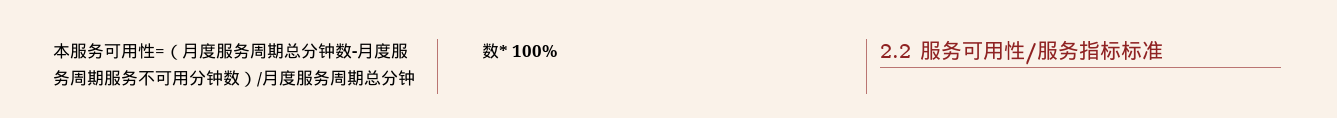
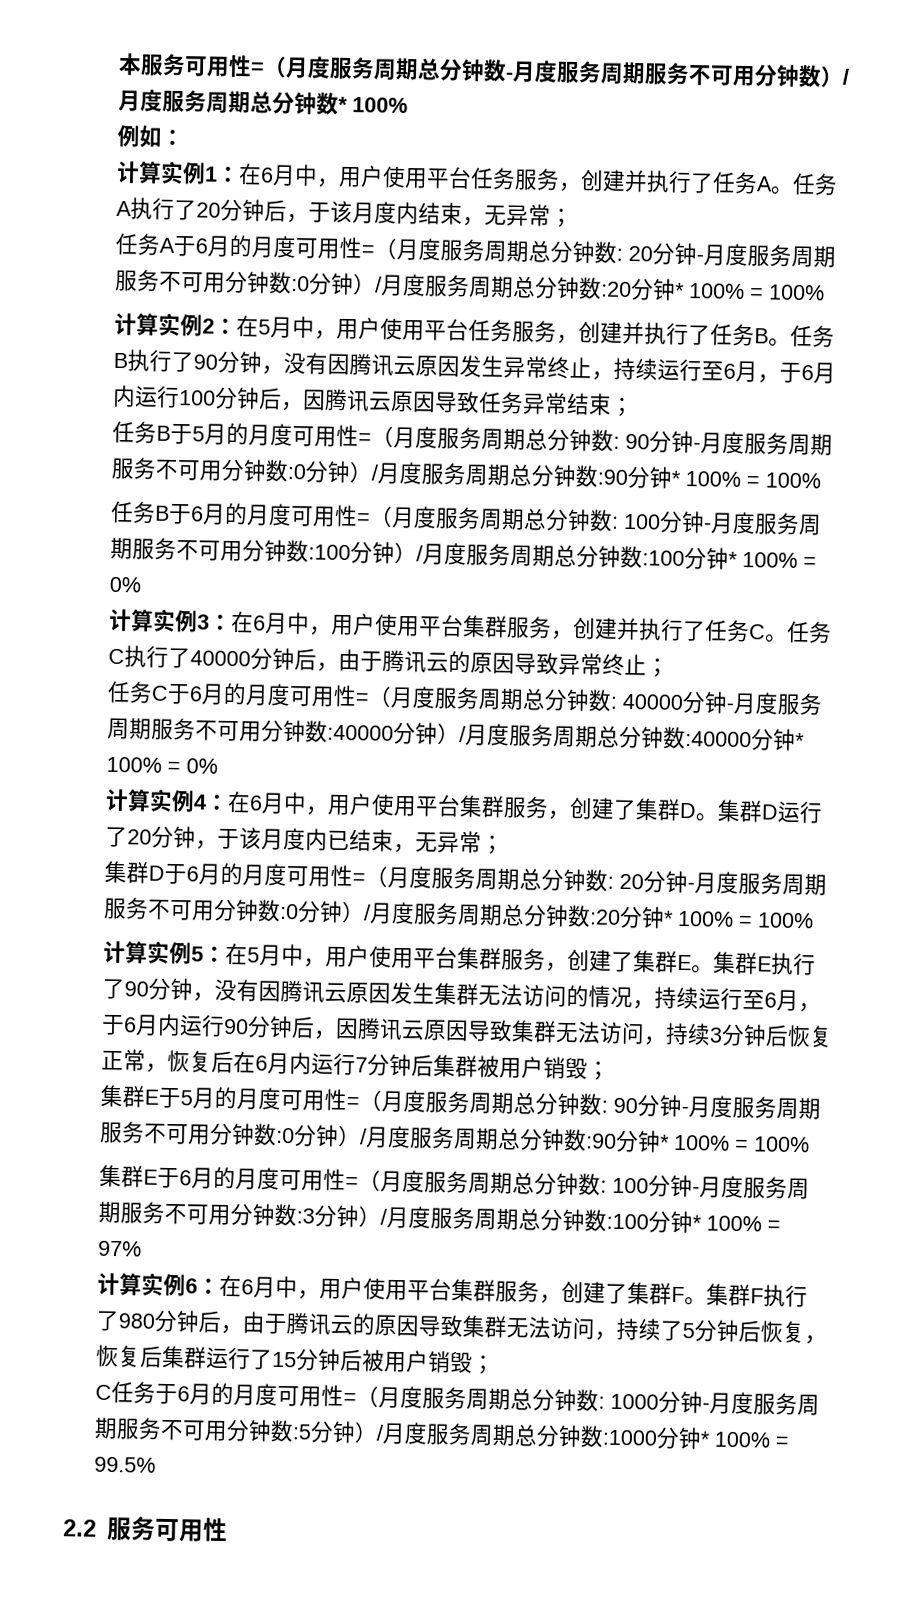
+ 例如：
+ 计算实例1：在6月中，用户使用平台任务服务，创建并执行了任务A。任务A执行了20分钟后，于该月度内结束，无异常；
+ 任务A于6月的月度可用性=（月度服务周期总分钟数: 20分钟-月度服务周期服务不可用分钟数:0分钟）/月度服务周期总分钟数:20分钟* 100% = 100%
+ 计算实例2：在5月中，用户使用平台任务服务，创建并执行了任务B。任务B执行了90分钟，没有因腾讯云原因发生异常终止，持续运行至6月，于6月内运行100分钟后，因腾讯云原因导致任务异常结束；
+ 任务B于5月的月度可用性=（月度服务周期总分钟数: 90分钟-月度服务周期服务不可用分钟数:0分钟）/月度服务周期总分钟数:90分钟* 100% = 100%
+ 任务B于6月的月度可用性=（月度服务周期总分钟数: 100分钟-月度服务周期服务不可用分钟数:100分钟）/月度服务周期总分钟数:100分钟* 100% = 0%
+ 计算实例3：在6月中，用户使用平台集群服务，创建并执行了任务C。任务C执行了40000分钟后，由于腾讯云的原因导致异常终止；
+ 任务C于6月的月度可用性=（月度服务周期总分钟数: 40000分钟-月度服务周期服务不可用分钟数:40000分钟）/月度服务周期总分钟数:40000分钟* 100% = 0%
+ 计算实例4：在6月中，用户使用平台集群服务，创建了集群D。集群D运行了20分钟，于该月度内已结束，无异常；
+ 集群D于6月的月度可用性=（月度服务周期总分钟数: 20分钟-月度服务周期服务不可用分钟数:0分钟）/月度服务周期总分钟数:20分钟* 100% = 100%
+ 计算实例5：在5月中，用户使用平台集群服务，创建了集群E。集群E执行了90分钟，没有因腾讯云原因发生集群无法访问的情况，持续运行至6月，于6月内运行90分钟后，因腾讯云原因导致集群无法访问，持续3分钟后恢复正常，恢复后在6月内运行7分钟后集群被用户销毁；
+ 集群E于5月的月度可用性=（月度服务周期总分钟数: 90分钟-月度服务周期服务不可用分钟数:0分钟）/月度服务周期总分钟数:90分钟* 100% = 100%
+ 集群E于6月的月度可用性=（月度服务周期总分钟数: 100分钟-月度服务周期服务不可用分钟数:3分钟）/月度服务周期总分钟数:100分钟* 100% = 97%
+ 计算实例6：在6月中，用户使用平台集群服务，创建了集群F。集群F执行了980分钟后，由于腾讯云的原因导致集群无法访问，持续了5分钟后恢复，恢复后集群运行了15分钟后被用户销毁；
+ C任务于6月的月度可用性=（月度服务周期总分钟数: 1000分钟-月度服务周期服务不可用分钟数:5分钟）/月度服务周期总分钟数:1000分钟* 100% = 99.5%
- 2.2服务可用性/服务指标标准
+ 2.2服务可用性

